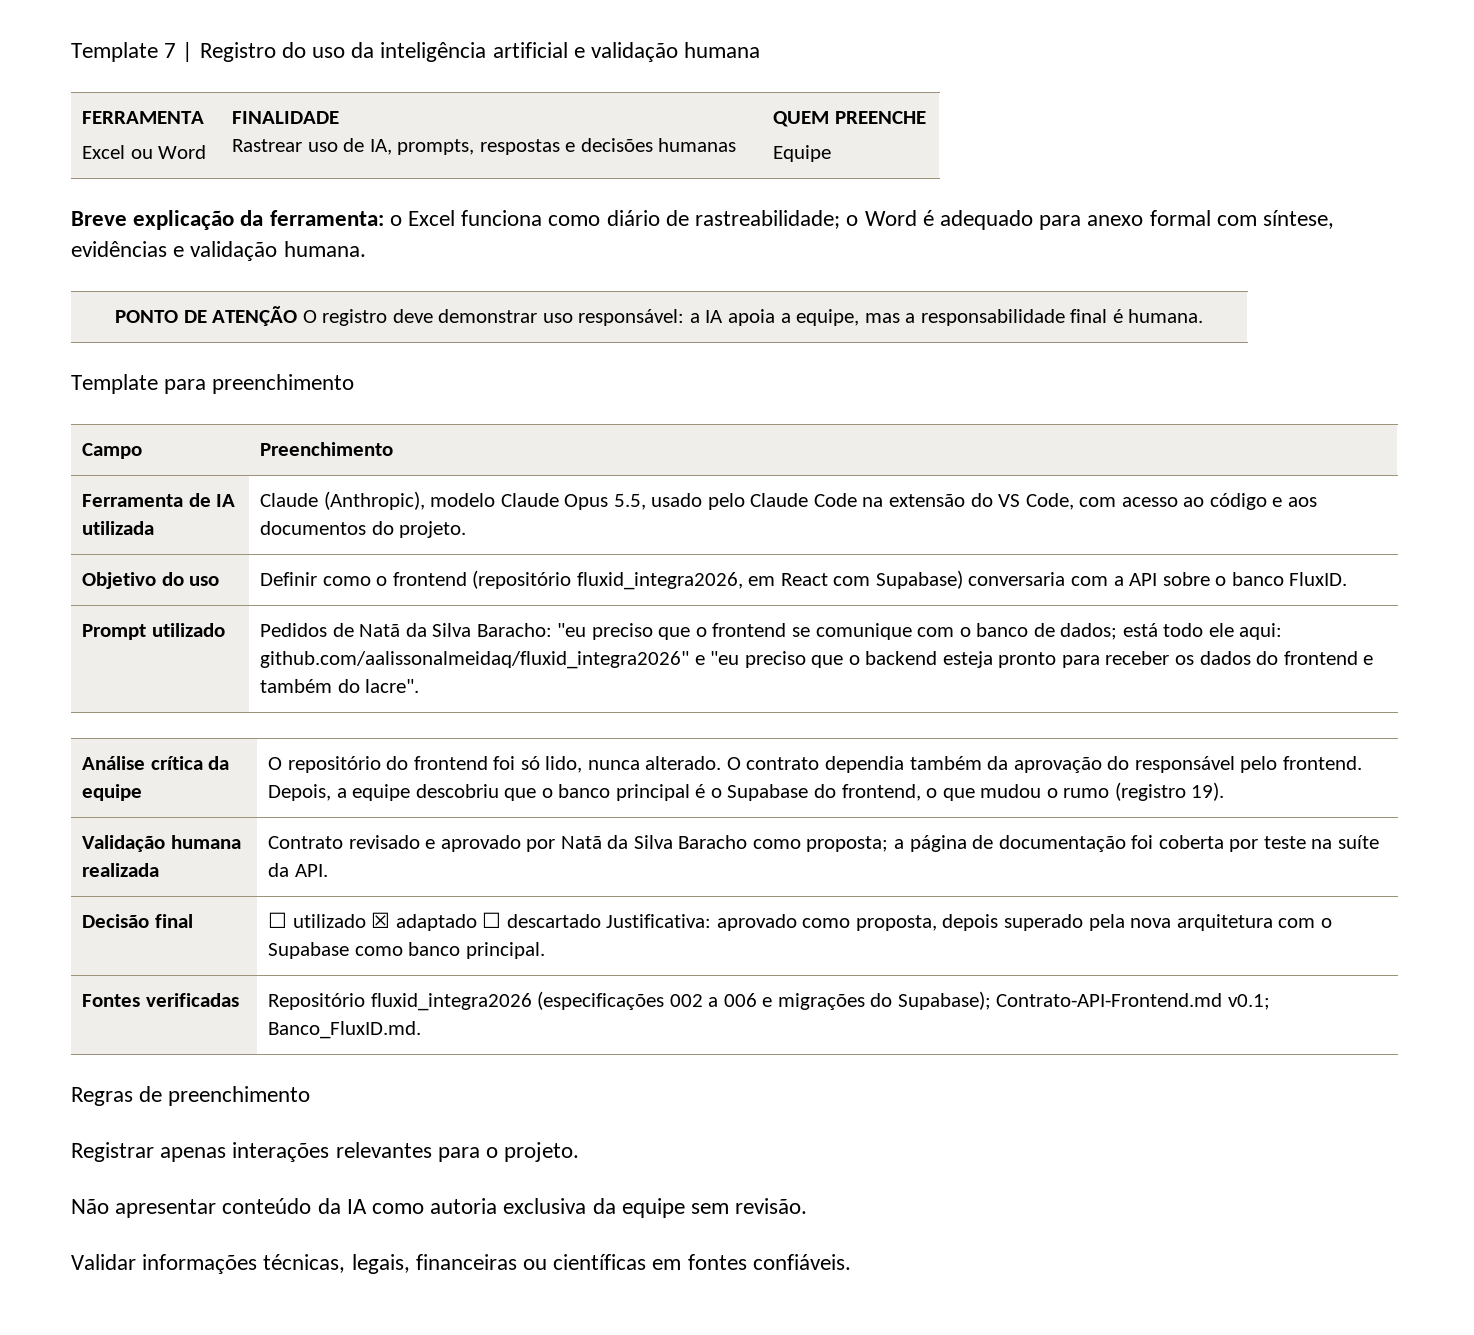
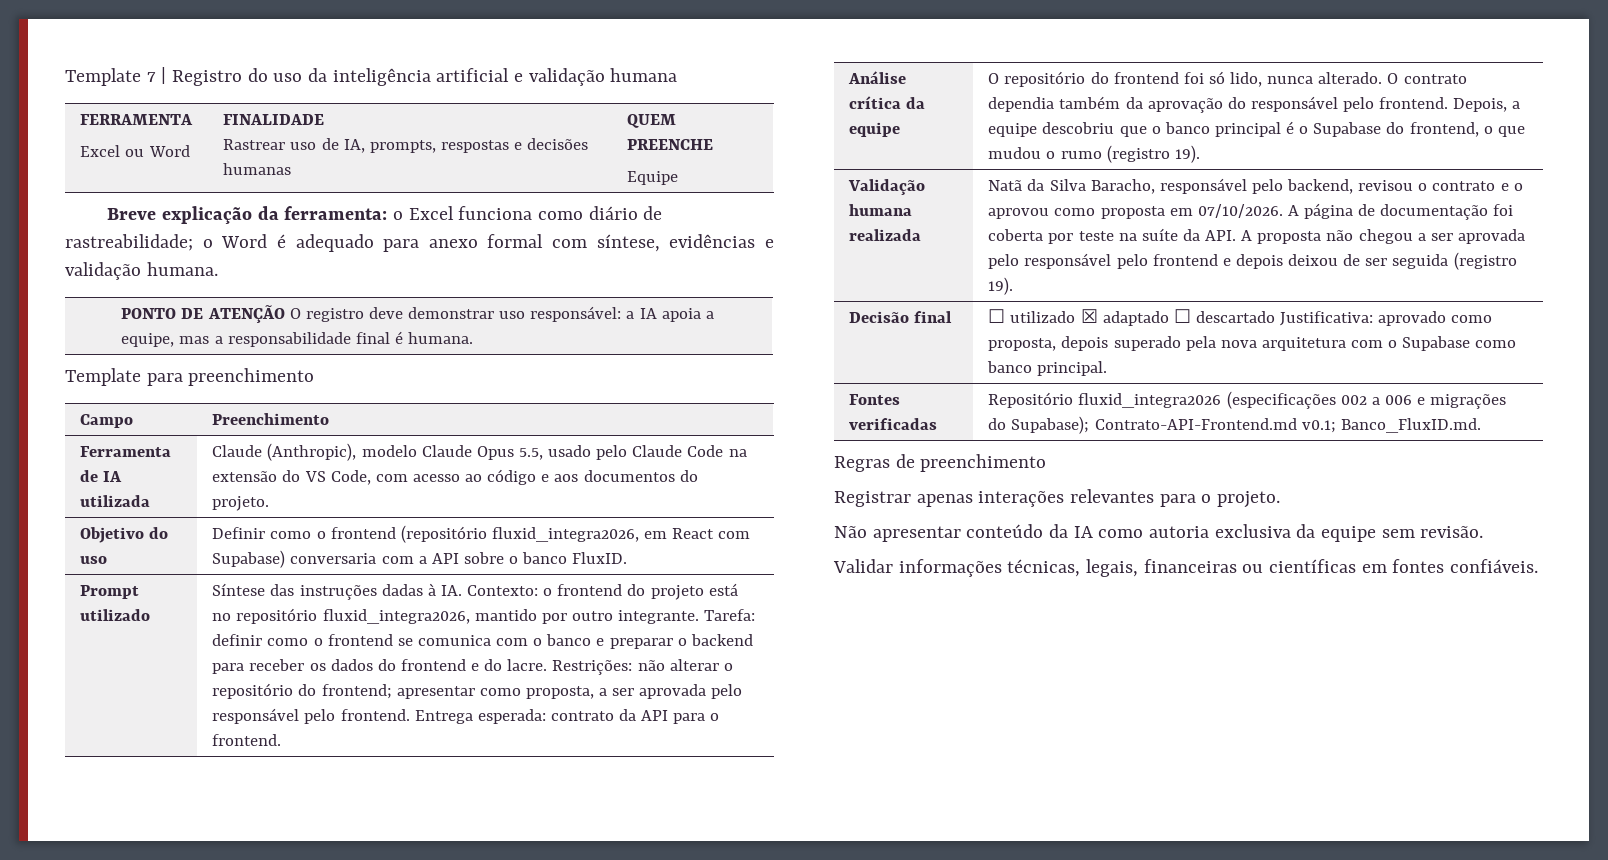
- Pedidos de Natã da Silva Baracho: "eu preciso que o frontend se comunique com o banco de dados; está todo ele aqui: github.com/aalissonalmeidaq/fluxid_integra2026" e "eu preciso que o backend esteja pronto para receber os dados do frontend e também do lacre".
+ Síntese das instruções dadas à IA. Contexto: o frontend do projeto está no repositório fluxid_integra2026, mantido por outro integrante. Tarefa: definir como o frontend se comunica com o banco e preparar o backend para receber os dados do frontend e do lacre. Restrições: não alterar o repositório do frontend; apresentar como proposta, a ser aprovada pelo responsável pelo frontend. Entrega esperada: contrato da API para o frontend.
- Contrato revisado e aprovado por Natã da Silva Baracho como proposta; a página de documentação foi coberta por teste na suíte da API.
+ Natã da Silva Baracho, responsável pelo backend, revisou o contrato e o aprovou como proposta em 07/10/2026. A página de documentação foi coberta por teste na suíte da API. A proposta não chegou a ser aprovada pelo responsável pelo frontend e depois deixou de ser seguida (registro 19).

